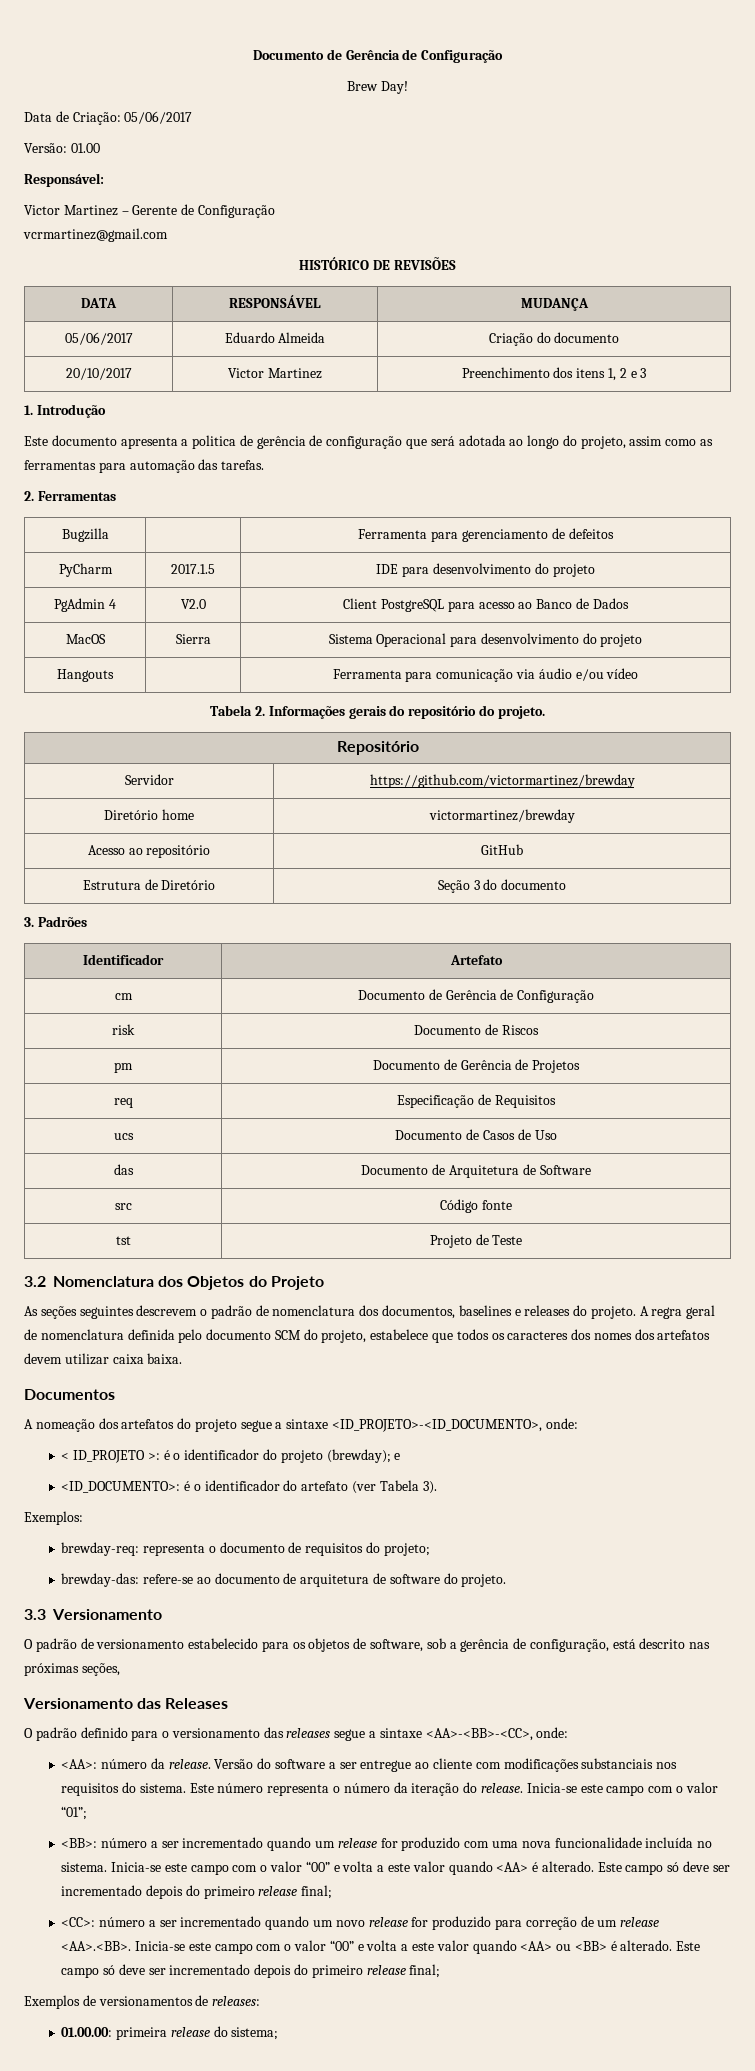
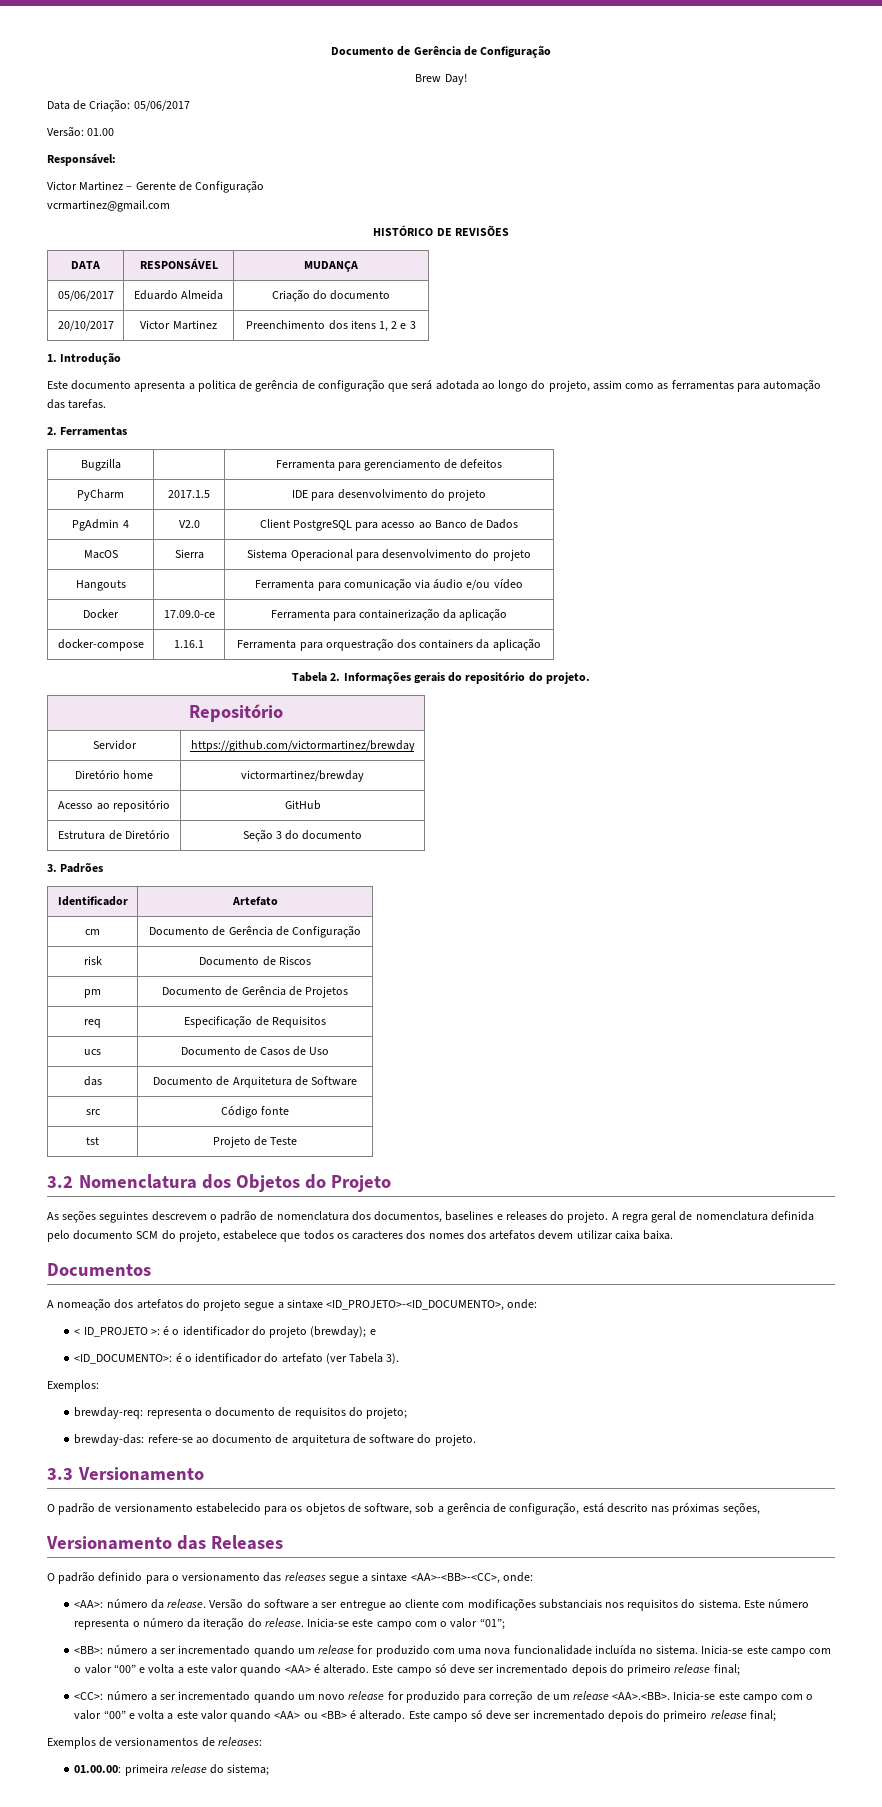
+ Docker | 17.09.0-ce | Ferramenta para containerização da aplicação
+ docker-compose | 1.16.1 | Ferramenta para orquestração dos containers da aplicação

